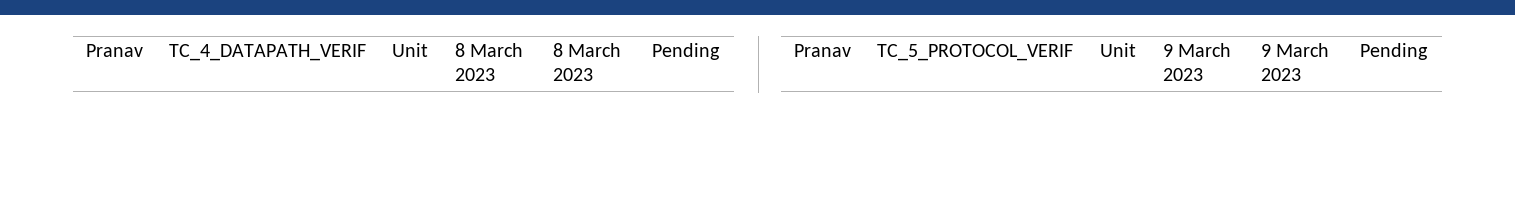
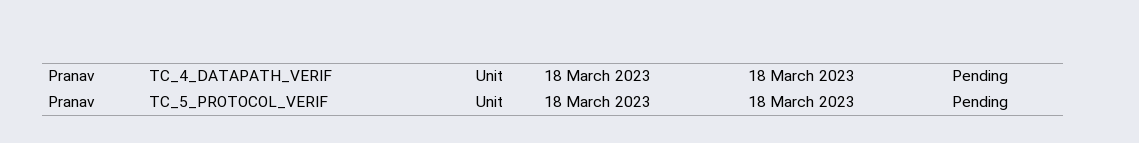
- Pranav | TC_4_DATAPATH_VERIF | Unit | 8 March 2023 | 8 March 2023 | Pending
+ Pranav | TC_4_DATAPATH_VERIF | Unit | 18 March 2023 | 18 March 2023 | Pending
- Pranav | TC_5_PROTOCOL_VERIF | Unit | 9 March 2023 | 9 March 2023 | Pending
+ Pranav | TC_5_PROTOCOL_VERIF | Unit | 18 March 2023 | 18 March 2023 | Pending

